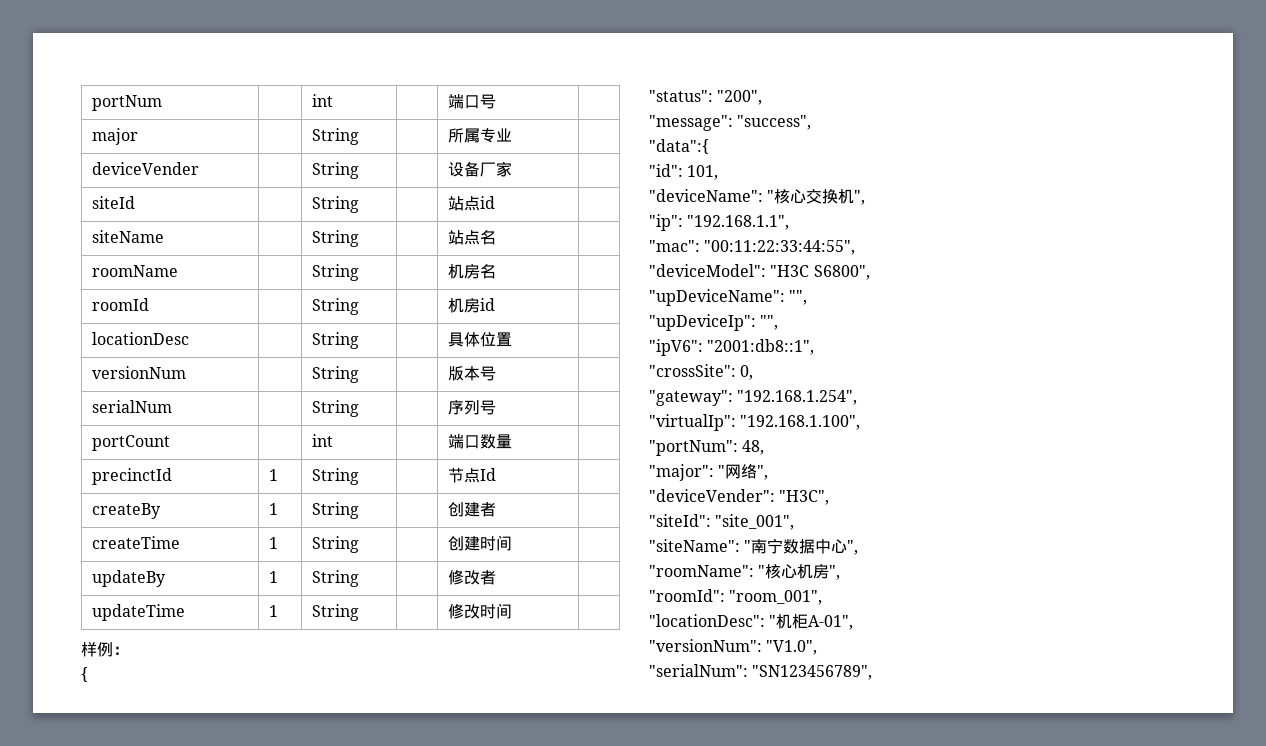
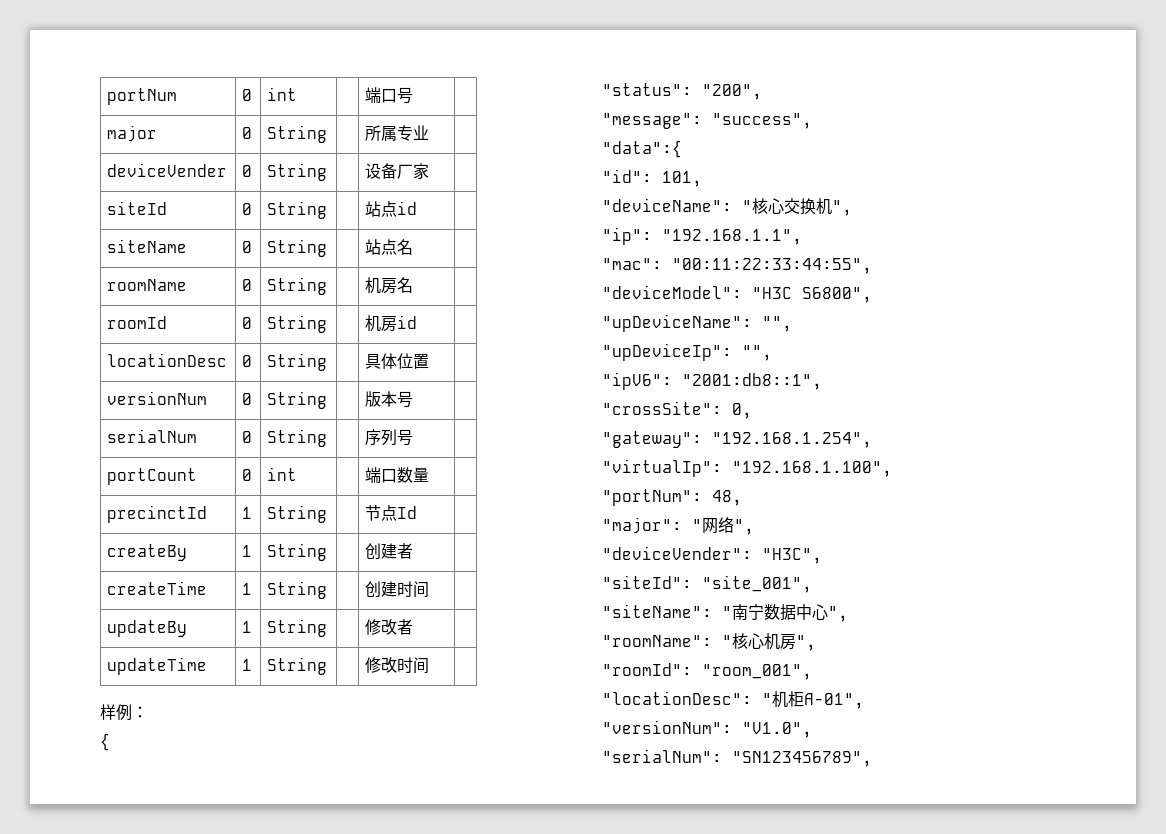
- portNum | | int | | 端口号 |
+ portNum | 0 | int | | 端口号 |
- major | | String | | 所属专业 |
+ major | 0 | String | | 所属专业 |
- deviceVender | | String | | 设备厂家 |
+ deviceVender | 0 | String | | 设备厂家 |
- siteId | | String | | 站点id |
+ siteId | 0 | String | | 站点id |
- siteName | | String | | 站点名 |
+ siteName | 0 | String | | 站点名 |
- roomName | | String | | 机房名 |
+ roomName | 0 | String | | 机房名 |
- roomId | | String | | 机房id |
+ roomId | 0 | String | | 机房id |
- locationDesc | | String | | 具体位置 |
+ locationDesc | 0 | String | | 具体位置 |
- versionNum | | String | | 版本号 |
+ versionNum | 0 | String | | 版本号 |
- serialNum | | String | | 序列号 |
+ serialNum | 0 | String | | 序列号 |
- portCount | | int | | 端口数量 |
+ portCount | 0 | int | | 端口数量 |

